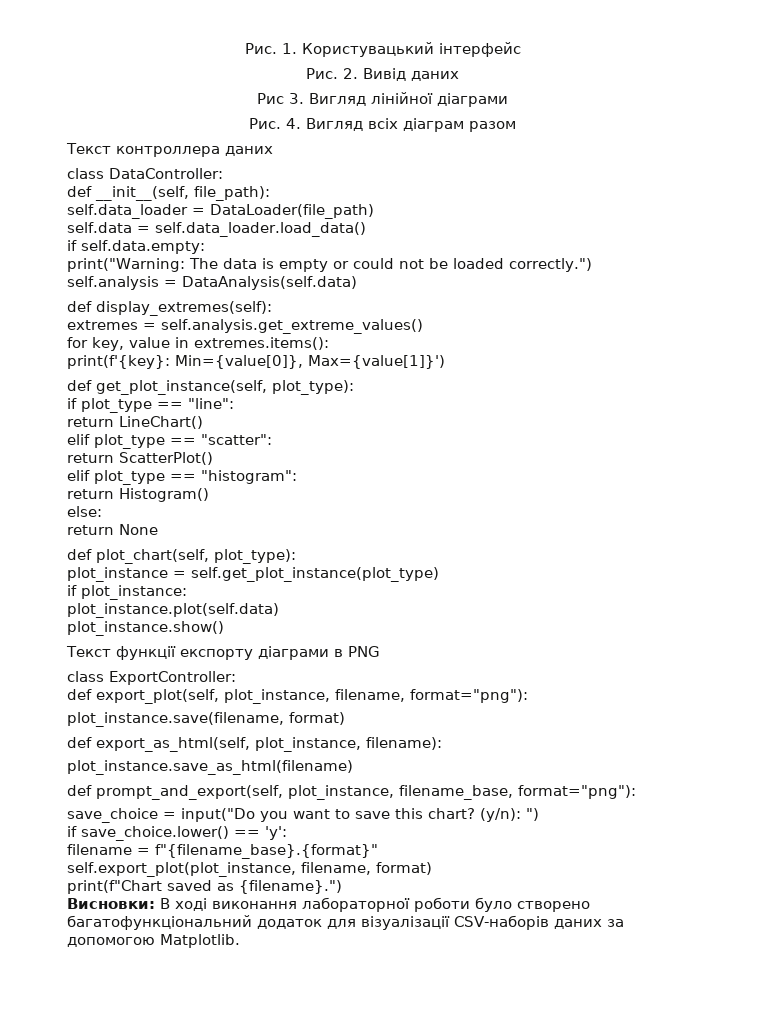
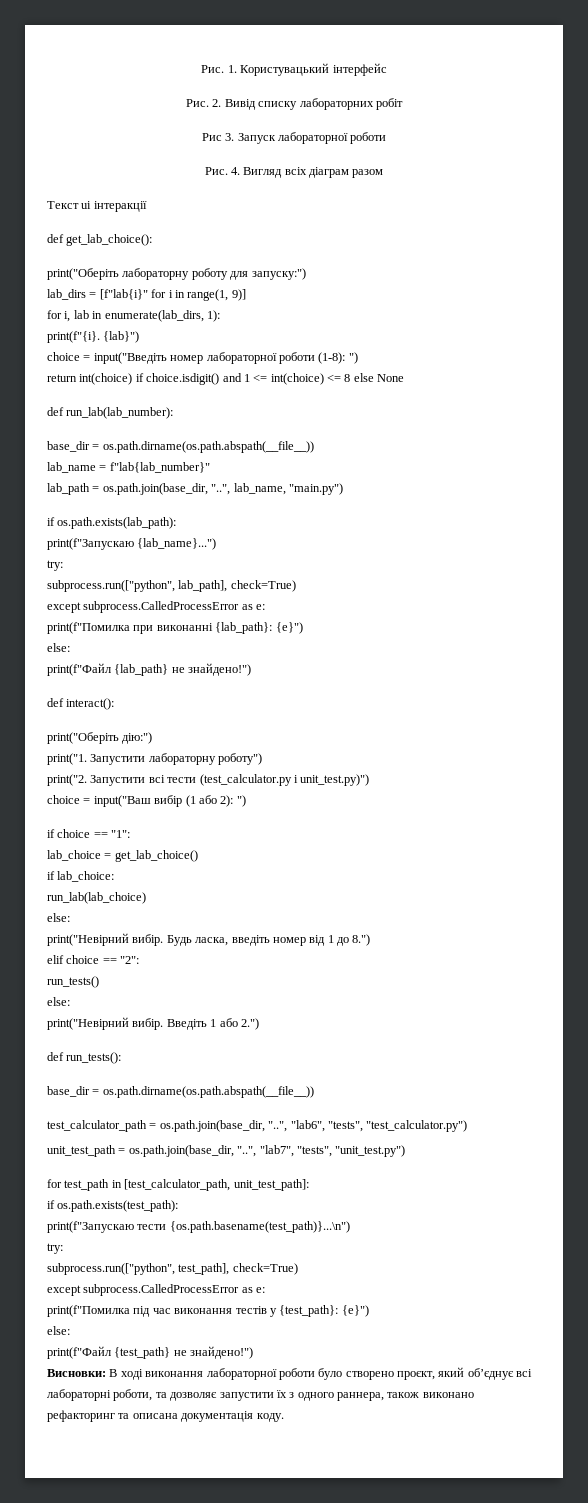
- Рис. 2. Вивід даних
+ Рис. 2. Вивід списку лабораторних робіт
- Рис 3. Вигляд лінійної діаграми
+ Рис 3. Запуск лабораторної роботи
- Текст контроллера даних
- class DataController:
- def __init__(self, file_path):
- self.data_loader = DataLoader(file_path)
- self.data = self.data_loader.load_data()
- if self.data.empty:
- print("Warning: The data is empty or could not be loaded correctly.")
- self.analysis = DataAnalysis(self.data)
- def display_extremes(self):
- extremes = self.analysis.get_extreme_values()
- for key, value in extremes.items():
- print(f'{key}: Min={value[0]}, Max={value[1]}')
- def get_plot_instance(self, plot_type):
- if plot_type == "line":
- return LineChart()
- elif plot_type == "scatter":
- return ScatterPlot()
- elif plot_type == "histogram":
- return Histogram()
+ Текст ui інтеракції
+ def get_lab_choice():
+ print("Оберіть лабораторну роботу для запуску:")
+ lab_dirs = [f"lab{i}" for i in range(1, 9)]
+ for i, lab in enumerate(lab_dirs, 1):
+ print(f"{i}. {lab}")
+ choice = input("Введіть номер лабораторної роботи (1-8): ")
+ return int(choice) if choice.isdigit() and 1 <= int(choice) <= 8 else None
+ def run_lab(lab_number):
+ base_dir = os.path.dirname(os.path.abspath(__file__))
+ lab_name = f"lab{lab_number}"
+ lab_path = os.path.join(base_dir, "..", lab_name, "main.py")
+ if os.path.exists(lab_path):
+ print(f"Запускаю {lab_name}...")
+ try:
+ subprocess.run(["python", lab_path], check=True)
+ except subprocess.CalledProcessError as e:
+ print(f"Помилка при виконанні {lab_path}: {e}")
  else:
- return None
- def plot_chart(self, plot_type):
- plot_instance = self.get_plot_instance(plot_type)
- if plot_instance:
- plot_instance.plot(self.data)
- plot_instance.show()
- Текст функції експорту діаграми в PNG
- class ExportController:
- def export_plot(self, plot_instance, filename, format="png"):
- plot_instance.save(filename, format)
- def export_as_html(self, plot_instance, filename):
- plot_instance.save_as_html(filename)
- def prompt_and_export(self, plot_instance, filename_base, format="png"):
- save_choice = input("Do you want to save this chart? (y/n): ")
- if save_choice.lower() == 'y':
- filename = f"{filename_base}.{format}"
- self.export_plot(plot_instance, filename, format)
- print(f"Chart saved as {filename}.")
+ print(f"Файл {lab_path} не знайдено!")
+ def interact():
+ print("Оберіть дію:")
+ print("1. Запустити лабораторну роботу")
+ print("2. Запустити всі тести (test_calculator.py і unit_test.py)")
+ choice = input("Ваш вибір (1 або 2): ")
+ if choice == "1":
+ lab_choice = get_lab_choice()
+ if lab_choice:
+ run_lab(lab_choice)
+ else:
+ print("Невірний вибір. Будь ласка, введіть номер від 1 до 8.")
+ elif choice == "2":
+ run_tests()
+ else:
+ print("Невірний вибір. Введіть 1 або 2.")
+ def run_tests():
+ base_dir = os.path.dirname(os.path.abspath(__file__))
+ test_calculator_path = os.path.join(base_dir, "..", "lab6", "tests", "test_calculator.py")
+ unit_test_path = os.path.join(base_dir, "..", "lab7", "tests", "unit_test.py")
+ for test_path in [test_calculator_path, unit_test_path]:
+ if os.path.exists(test_path):
+ print(f"Запускаю тести {os.path.basename(test_path)}...\n")
+ try:
+ subprocess.run(["python", test_path], check=True)
+ except subprocess.CalledProcessError as e:
+ print(f"Помилка під час виконання тестів у {test_path}: {e}")
+ else:
+ print(f"Файл {test_path} не знайдено!")
- Висновки: В ході виконання лабораторної роботи було створено багатофункціональний додаток для візуалізації CSV-наборів даних за допомогою Matplotlib.
+ Висновки: В ході виконання лабораторної роботи було створено проєкт, який об’єднує всі лабораторні роботи, та дозволяє запустити їх з одного раннера, також виконано рефакторинг та описана документація коду.

